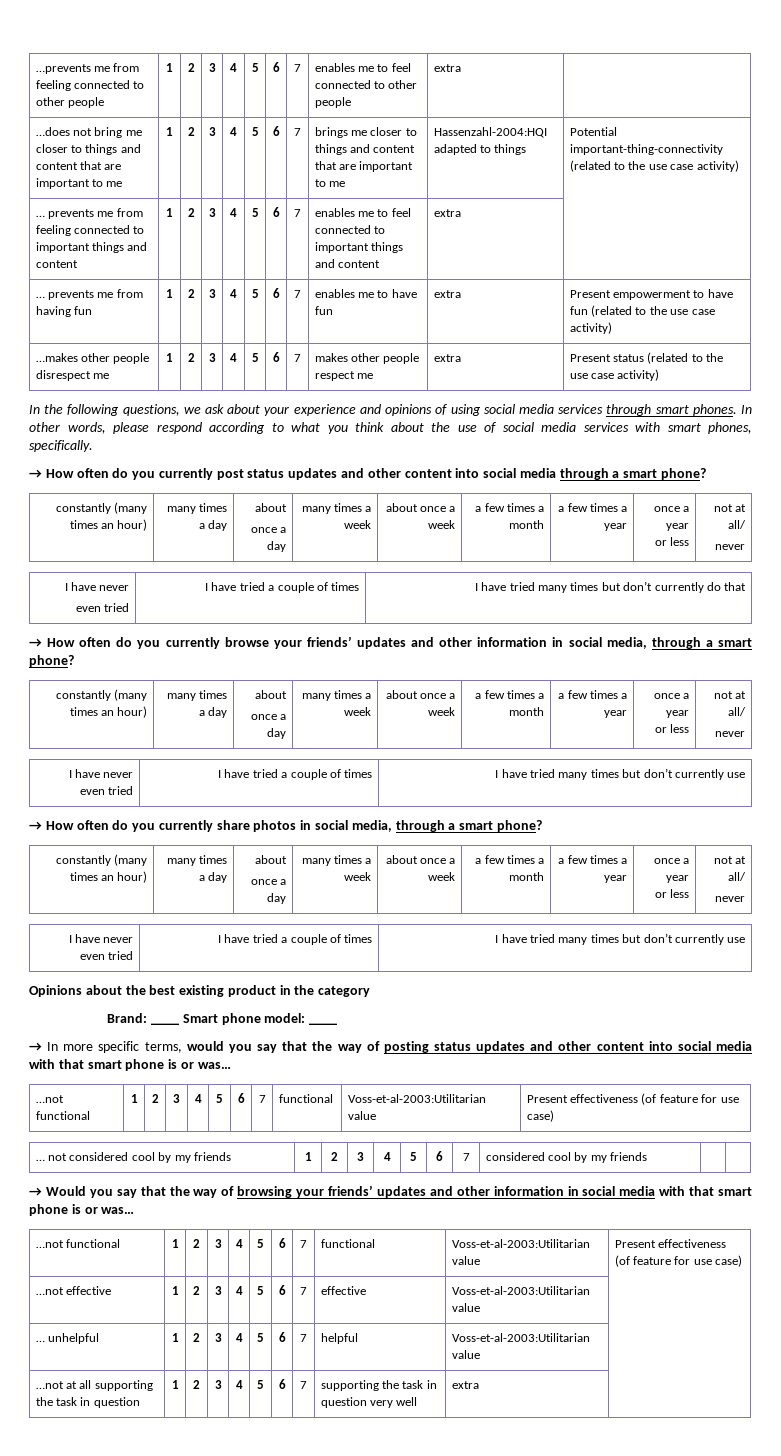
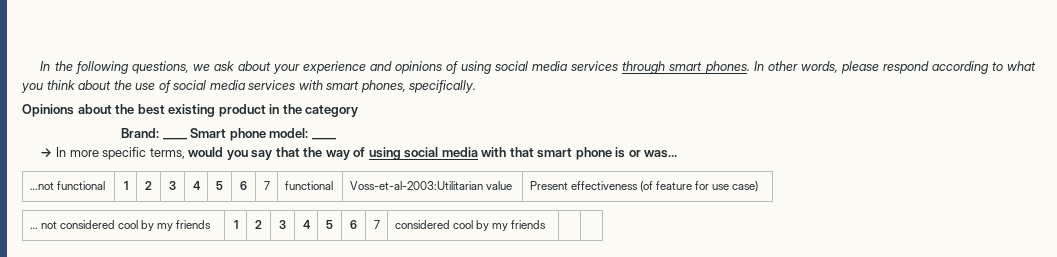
- …prevents me from feeling connected to other people | 1 | 2 | 3 | 4 | 5 | 6 | 7 | enables me to feel connected to other people | extra |
- …does not bring me closer to things and content that are important to me | 1 | 2 | 3 | 4 | 5 | 6 | 7 | brings me closer to things and content that are important to me | Hassenzahl-2004:HQI adapted to things | Potential important-thing-connectivity (related to the use case activity)
- … prevents me from feeling connected to important things and content | 1 | 2 | 3 | 4 | 5 | 6 | 7 | enables me to feel connected to important things and content | extra |
- … prevents me from having fun | 1 | 2 | 3 | 4 | 5 | 6 | 7 | enables me to have fun | extra | Present empowerment to have fun (related to the use case activity)
- …makes other people disrespect me | 1 | 2 | 3 | 4 | 5 | 6 | 7 | makes other people respect me | extra | Present status (related to the use case activity)
- → How often do you currently post status updates and other content into social media through a smart phone?
- constantly (many times an hour) | many times a day | about
- once a day | many times a week | about once a week | a few times a month | a few times a year | once a year
- or less | not at all/
- never
- I have never
- even tried | I have tried a couple of times | I have tried many times but don’t currently do that
- → How often do you currently browse your friends’ updates and other information in social media, through a smart phone?
- constantly (many times an hour) | many times a day | about
- once a day | many times a week | about once a week | a few times a month | a few times a year | once a year
- or less | not at all/
- never
- I have never
- even tried | I have tried a couple of times | I have tried many times but don’t currently use
- → How often do you currently share photos in social media, through a smart phone?
- constantly (many times an hour) | many times a day | about
- once a day | many times a week | about once a week | a few times a month | a few times a year | once a year
- or less | not at all/
- never
- I have never
- even tried | I have tried a couple of times | I have tried many times but don’t currently use
- → In more specific terms, would you say that the way of posting status updates and other content into social media with that smart phone is or was…
+ → In more specific terms, would you say that the way of using social media with that smart phone is or was…
- → Would you say that the way of browsing your friends’ updates and other information in social media with that smart phone is or was…
- …not functional | 1 | 2 | 3 | 4 | 5 | 6 | 7 | functional | Voss-et-al-2003:Utilitarian value | Present effectiveness (of feature for use case)
- …not effective | 1 | 2 | 3 | 4 | 5 | 6 | 7 | effective | Voss-et-al-2003:Utilitarian value |
- … unhelpful | 1 | 2 | 3 | 4 | 5 | 6 | 7 | helpful | Voss-et-al-2003:Utilitarian value |
- …not at all supporting the task in question | 1 | 2 | 3 | 4 | 5 | 6 | 7 | supporting the task in question very well | extra |

